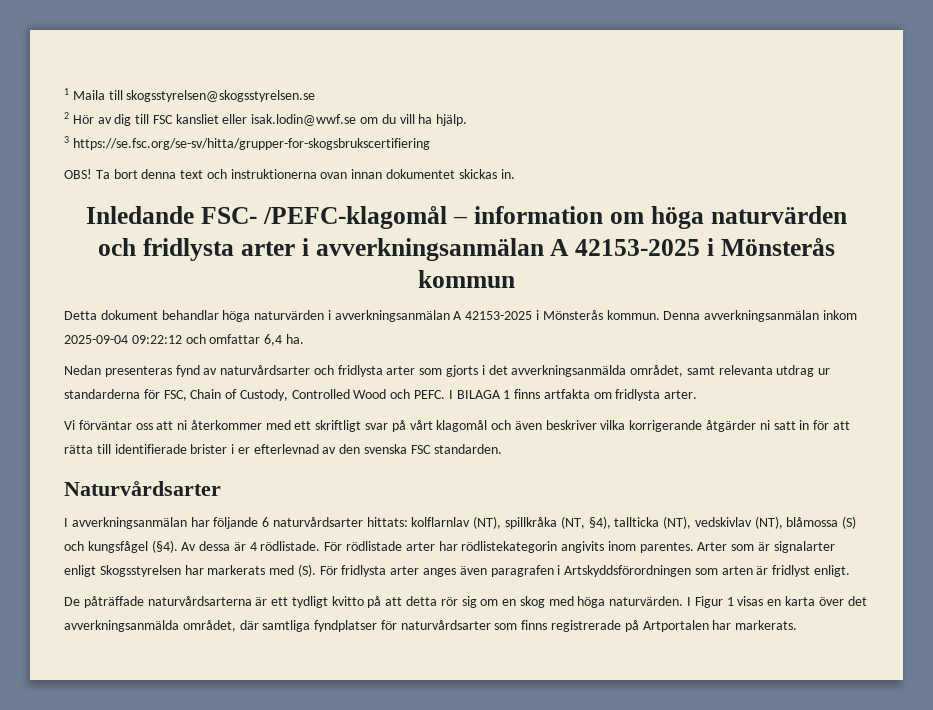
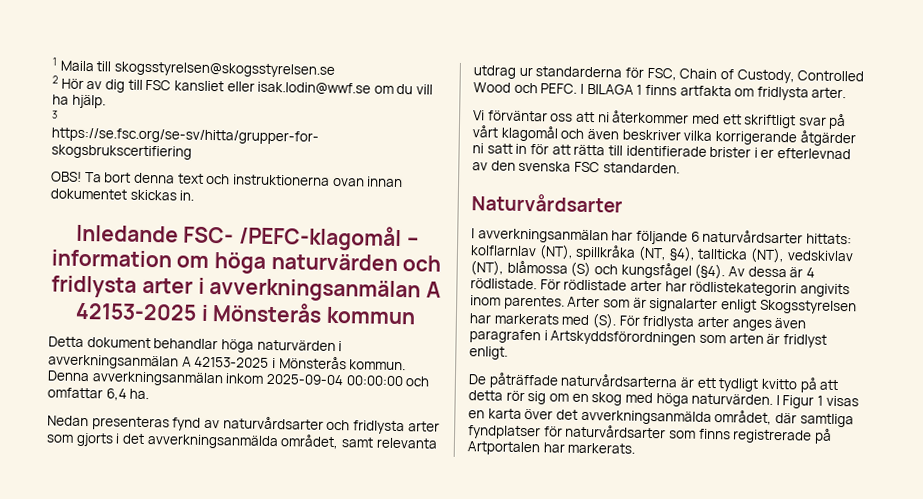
- Denna avverkningsanmälan inkom 2025-09-04 09:22:12 och omfattar 6,4 ha.
+ Denna avverkningsanmälan inkom 2025-09-04 00:00:00 och omfattar 6,4 ha.

